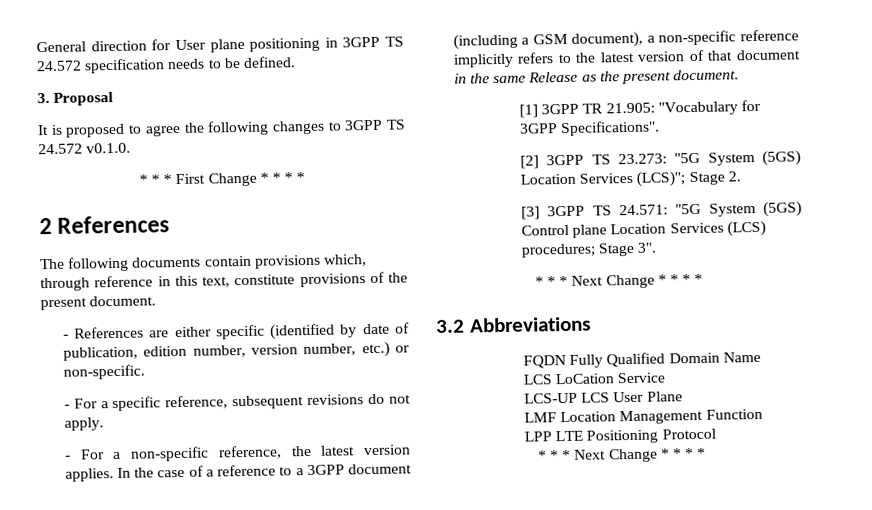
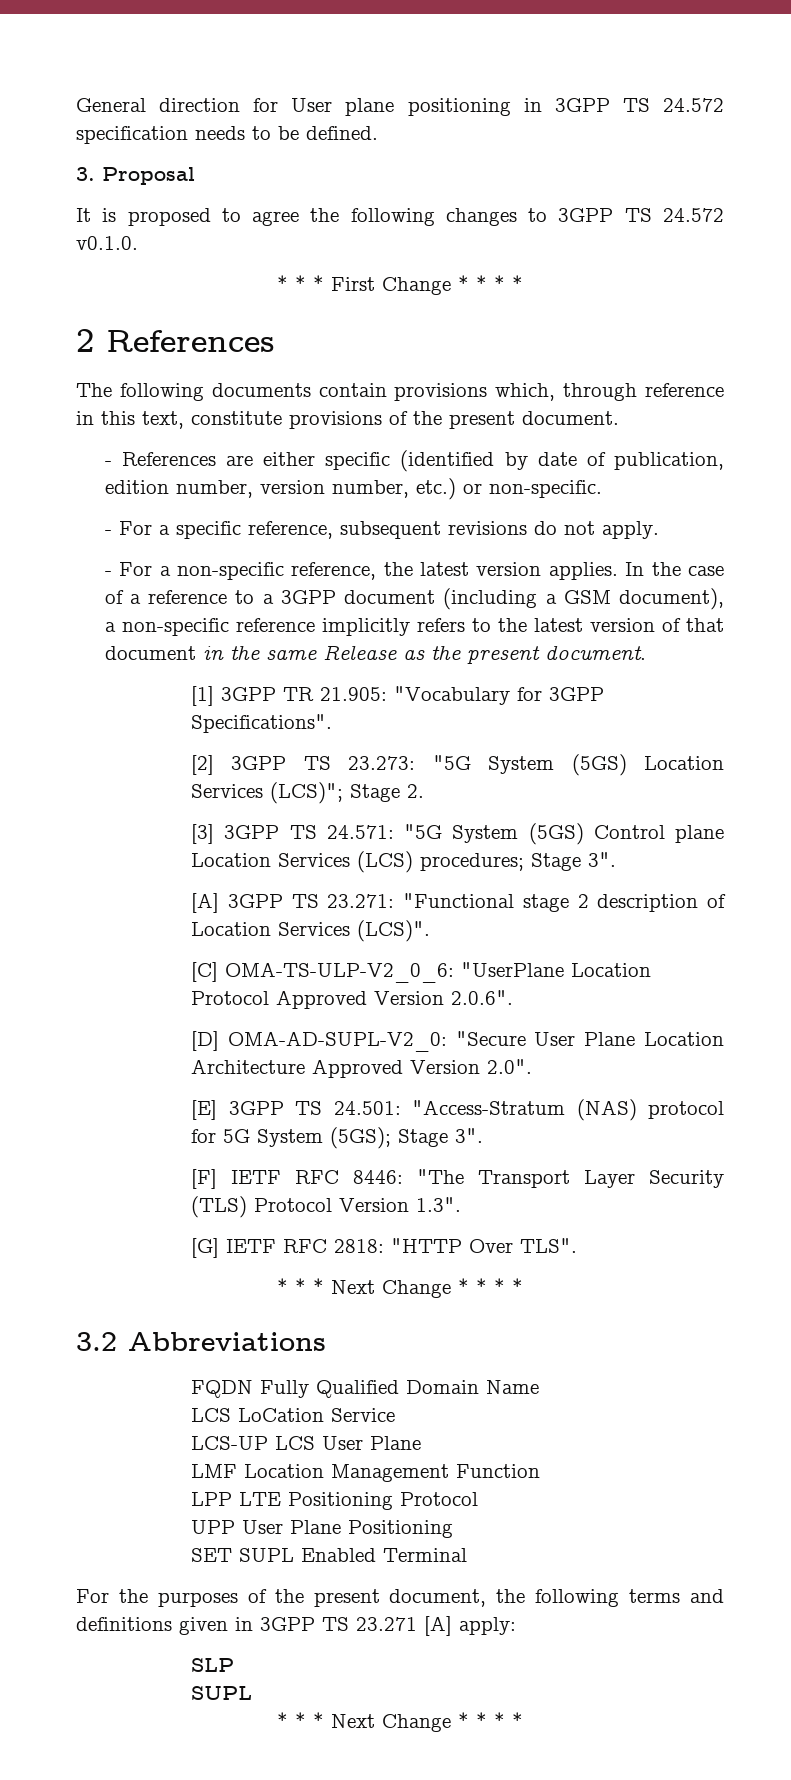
+ [A] 3GPP TS 23.271: "Functional stage 2 description of Location Services (LCS)".
+ [C] OMA-TS-ULP-V2_0_6: "UserPlane Location Protocol Approved Version 2.0.6".
+ [D] OMA-AD-SUPL-V2_0: "Secure User Plane Location Architecture Approved Version 2.0".
+ [E] 3GPP TS 24.501: "Access-Stratum (NAS) protocol for 5G System (5GS); Stage 3".
+ [F] IETF RFC 8446: "The Transport Layer Security (TLS) Protocol Version 1.3".
+ [G] IETF RFC 2818: "HTTP Over TLS".
+ UPP User Plane Positioning
+ SET SUPL Enabled Terminal
+ For the purposes of the present document, the following terms and definitions given in 3GPP TS 23.271 [A] apply:
+ SLP
+ SUPL

